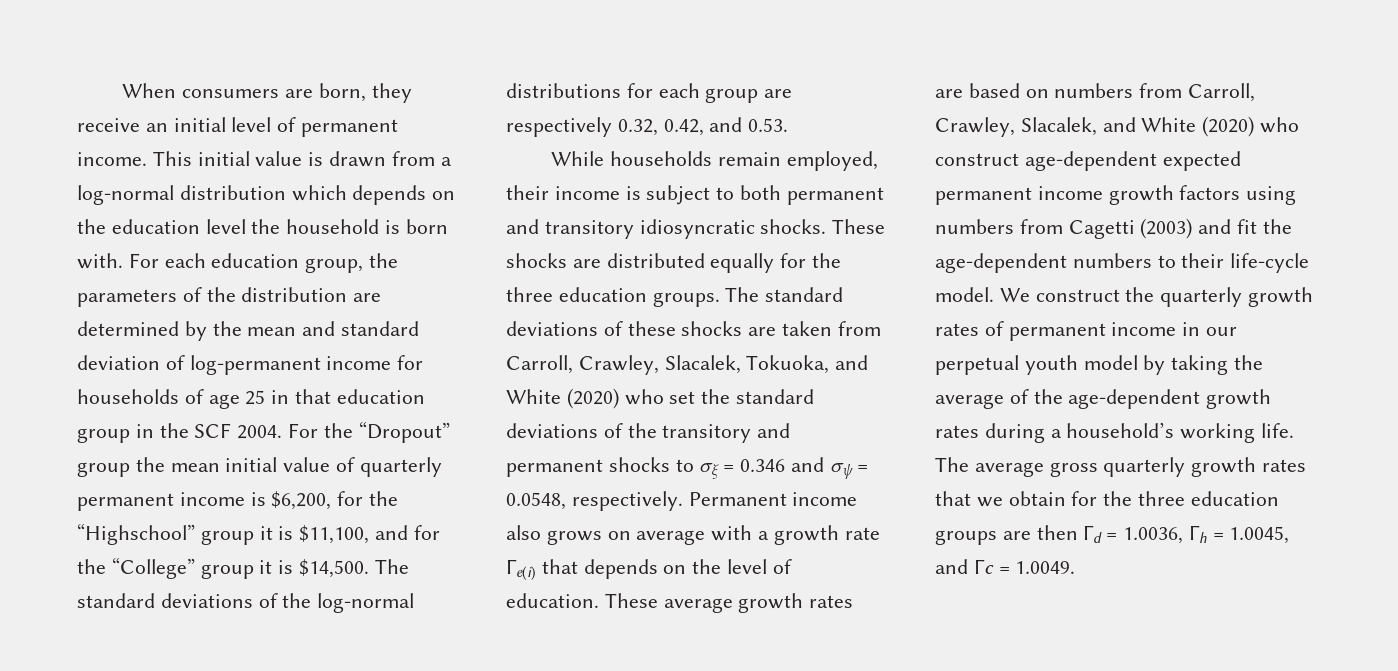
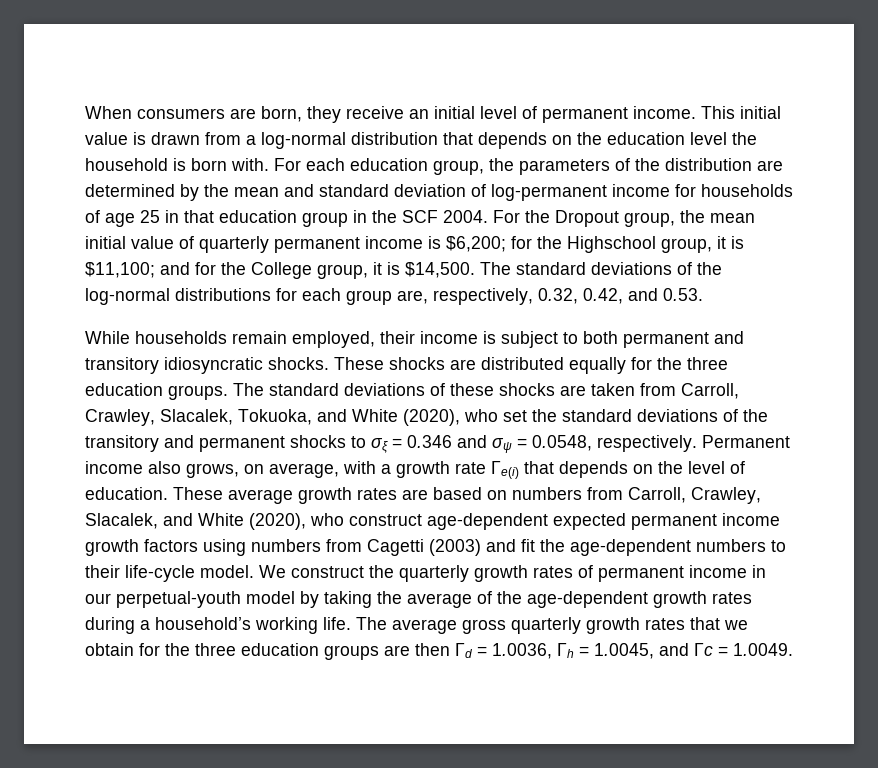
- This initial value is drawn from a log-normal distribution which depends on the education level the household is born with.
+ This initial value is drawn from a log-normal distribution that depends on the education level the household is born with.
- For the “Dropout” group the mean initial value of quarterly permanent income is $6,200, for the “Highschool” group it is $11,100, and for the “College” group it is $14,500.
+ For the Dropout group, the mean initial value of quarterly permanent income is $6,200; for the Highschool group, it is $11,100; and for the College group, it is $14,500.
- The standard deviations of the log-normal distributions for each group are respectively 0.32, 0.42, and 0.53.
+ The standard deviations of the log-normal distributions for each group are, respectively, 0.32, 0.42, and 0.53.
- The standard deviations of these shocks are taken from Carroll, Crawley, Slacalek, Tokuoka, and White (2020) who set the standard deviations of the transitory and permanent shocks to σξ = 0.346 and σψ = 0.0548, respectively.
+ The standard deviations of these shocks are taken from Carroll, Crawley, Slacalek, Tokuoka, and White (2020), who set the standard deviations of the transitory and permanent shocks to σξ = 0.346 and σψ = 0.0548, respectively.
- Permanent income also grows on average with a growth rate Γe(i) that depends on the level of education.
+ Permanent income also grows, on average, with a growth rate Γe(i) that depends on the level of education.
- These average growth rates are based on numbers from Carroll, Crawley, Slacalek, and White (2020) who construct age-dependent expected permanent income growth factors using numbers from Cagetti (2003) and fit the age-dependent numbers to their life-cycle model.
+ These average growth rates are based on numbers from Carroll, Crawley, Slacalek, and White (2020), who construct age-dependent expected permanent income growth factors using numbers from Cagetti (2003) and fit the age-dependent numbers to their life-cycle model.
- We construct the quarterly growth rates of permanent income in our perpetual youth model by taking the average of the age-dependent growth rates during a household’s working life.
+ We construct the quarterly growth rates of permanent income in our perpetual-youth model by taking the average of the age-dependent growth rates during a household’s working life.

